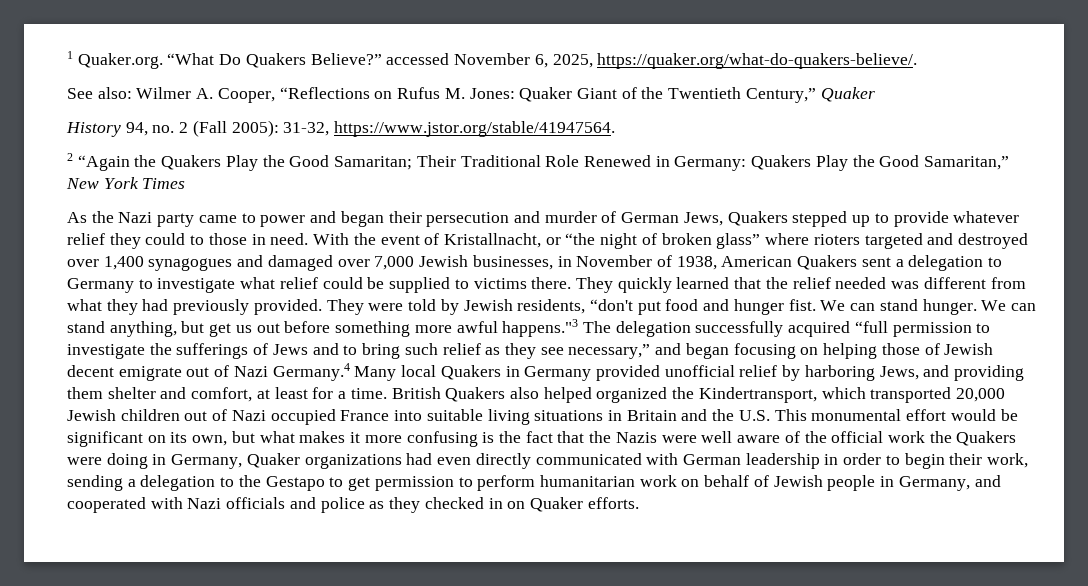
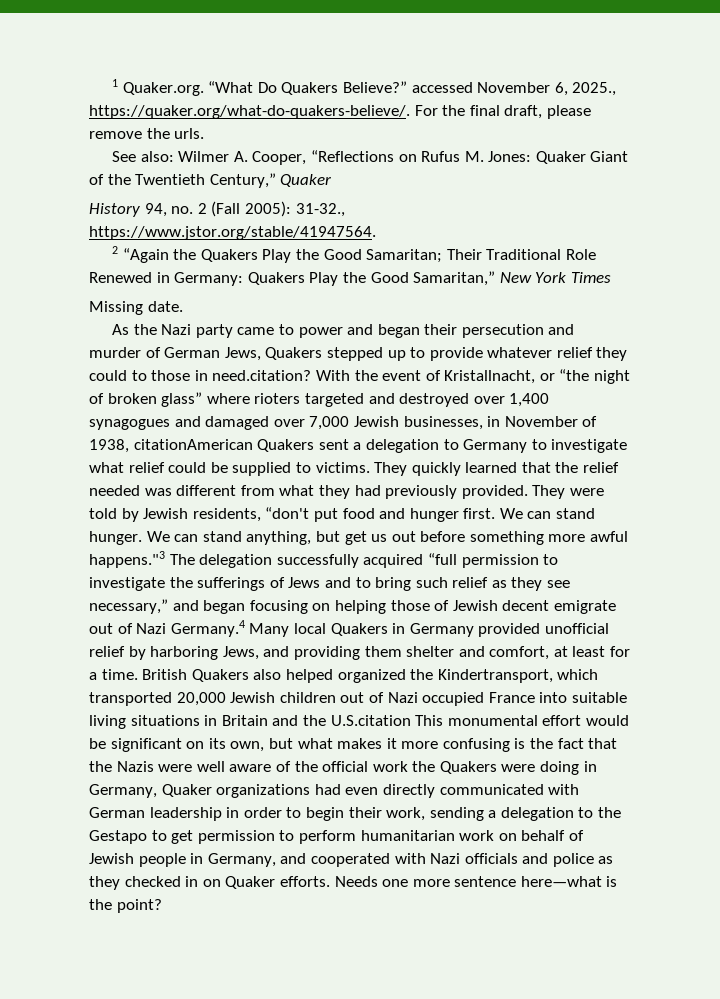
- 1 Quaker.org. “What Do Quakers Believe?” accessed November 6, 2025, https://quaker.org/what-do-quakers-believe/.
+ 1 Quaker.org. “What Do Quakers Believe?” accessed November 6, 2025., https://quaker.org/what-do-quakers-believe/. For the final draft, please remove the urls.
- History 94, no. 2 (Fall 2005): 31-32, https://www.jstor.org/stable/41947564.
+ History 94, no. 2 (Fall 2005): 31-32., https://www.jstor.org/stable/41947564.
+ Missing date.
- As the Nazi party came to power and began their persecution and murder of German Jews, Quakers stepped up to provide whatever relief they could to those in need.
+ As the Nazi party came to power and began their persecution and murder of German Jews, Quakers stepped up to provide whatever relief they could to those in need.citation?
- With the event of Kristallnacht, or “the night of broken glass” where rioters targeted and destroyed over 1,400 synagogues and damaged over 7,000 Jewish businesses, in November of 1938, American Quakers sent a delegation to Germany to investigate what relief could be supplied to victims there.
+ With the event of Kristallnacht, or “the night of broken glass” where rioters targeted and destroyed over 1,400 synagogues and damaged over 7,000 Jewish businesses, in November of 1938, citationAmerican Quakers sent a delegation to Germany to investigate what relief could be supplied to victims.
- They were told by Jewish residents, “don't put food and hunger fist.
+ They were told by Jewish residents, “don't put food and hunger first.
- British Quakers also helped organized the Kindertransport, which transported 20,000 Jewish children out of Nazi occupied France into suitable living situations in Britain and the U.S. This monumental effort would be significant on its own, but what makes it more confusing is the fact that the Nazis were well aware of the official work the Quakers were doing in Germany, Quaker organizations had even directly communicated with German leadership in order to begin their work, sending a delegation to the Gestapo to get permission to perform humanitarian work on behalf of Jewish people in Germany, and cooperated with Nazi officials and police as they checked in on Quaker efforts.
+ British Quakers also helped organized the Kindertransport, which transported 20,000 Jewish children out of Nazi occupied France into suitable living situations in Britain and the U.S.citation This monumental effort would be significant on its own, but what makes it more confusing is the fact that the Nazis were well aware of the official work the Quakers were doing in Germany, Quaker organizations had even directly communicated with German leadership in order to begin their work, sending a delegation to the Gestapo to get permission to perform humanitarian work on behalf of Jewish people in Germany, and cooperated with Nazi officials and police as they checked in on Quaker efforts.
+ Needs one more sentence here—what is the point?

